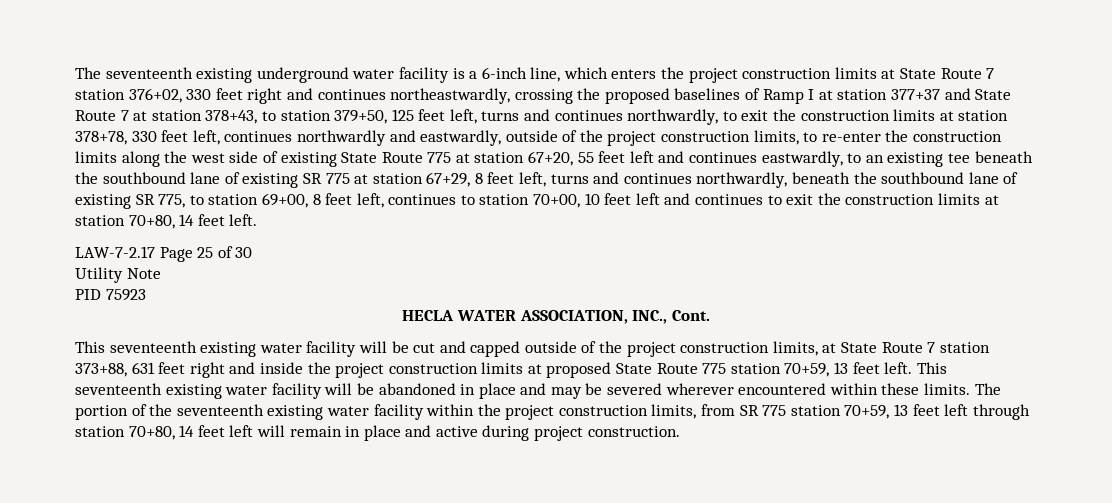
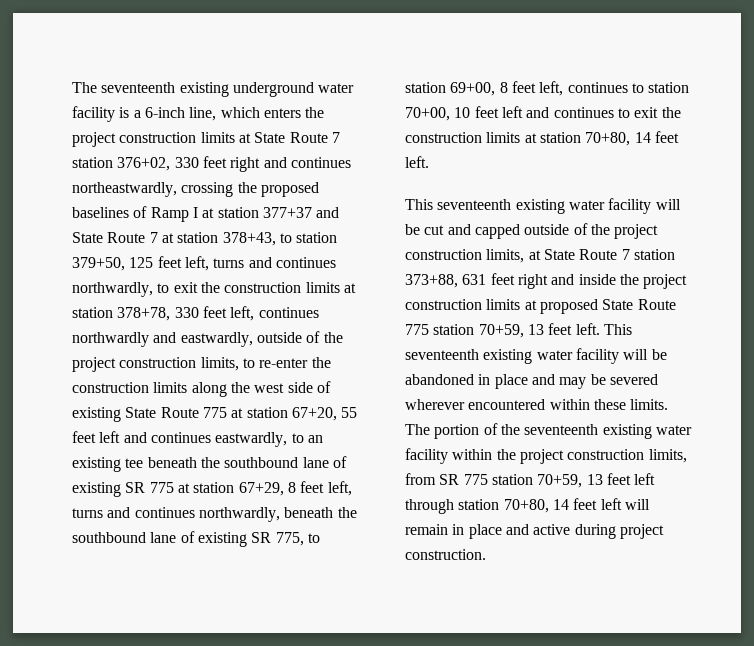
- LAW-7-2.17 Page 25 of 30
- Utility Note
- PID 75923
- HECLA WATER ASSOCIATION, INC., Cont.

